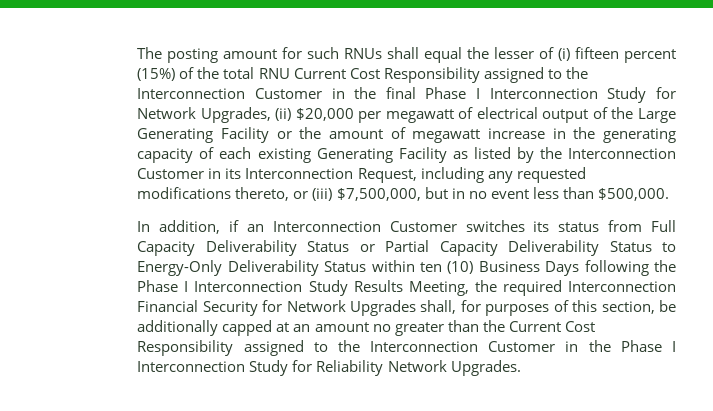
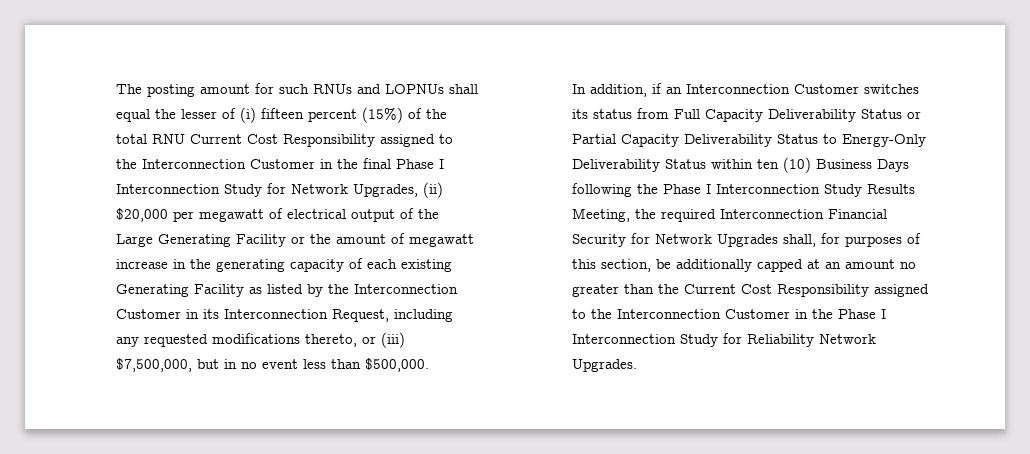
- The posting amount for such RNUs shall equal the lesser of (i) fifteen percent (15%) of the total RNU Current Cost Responsibility assigned to the Interconnection Customer in the final Phase I Interconnection Study for Network Upgrades, (ii) $20,000 per megawatt of electrical output of the Large Generating Facility or the amount of megawatt increase in the generating capacity of each existing Generating Facility as listed by the Interconnection Customer in its Interconnection Request, including any requested modifications thereto, or (iii) $7,500,000, but in no event less than $500,000.
+ The posting amount for such RNUs and LOPNUs shall equal the lesser of (i) fifteen percent (15%) of the total RNU Current Cost Responsibility assigned to the Interconnection Customer in the final Phase I Interconnection Study for Network Upgrades, (ii) $20,000 per megawatt of electrical output of the Large Generating Facility or the amount of megawatt increase in the generating capacity of each existing Generating Facility as listed by the Interconnection Customer in its Interconnection Request, including any requested modifications thereto, or (iii) $7,500,000, but in no event less than $500,000.

